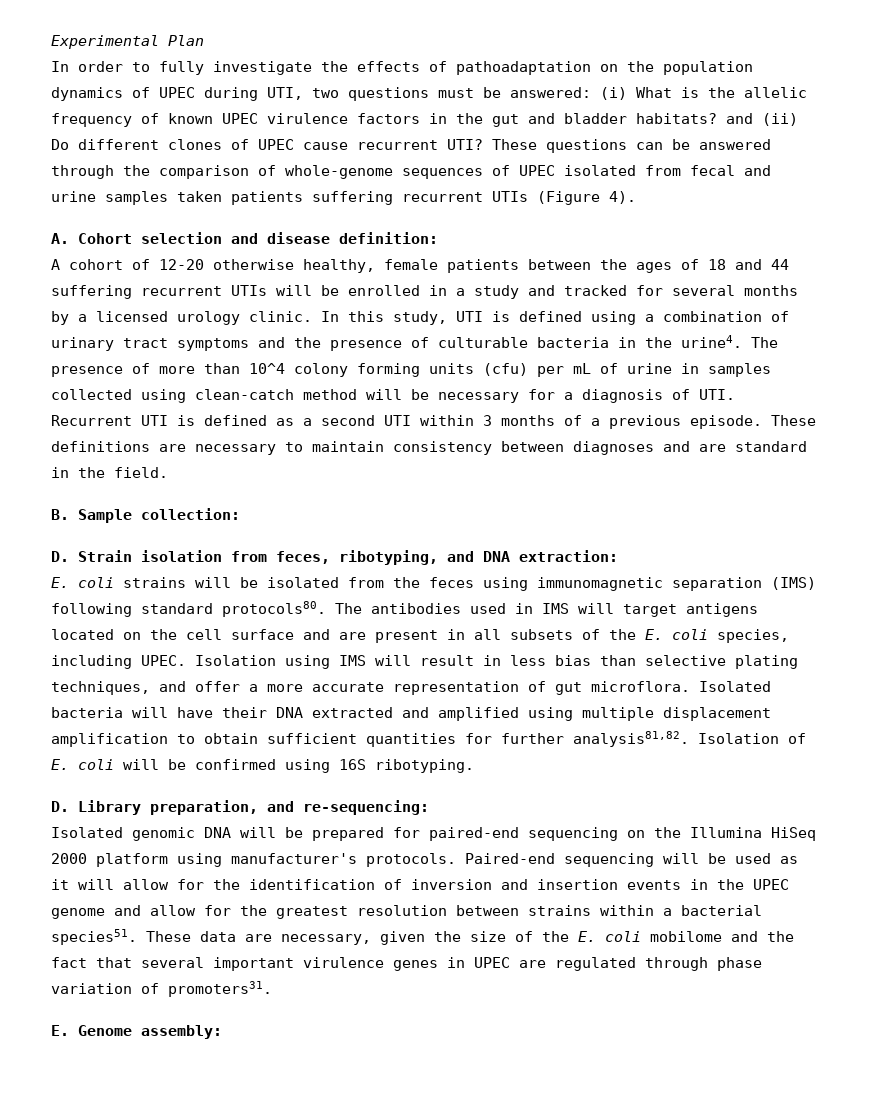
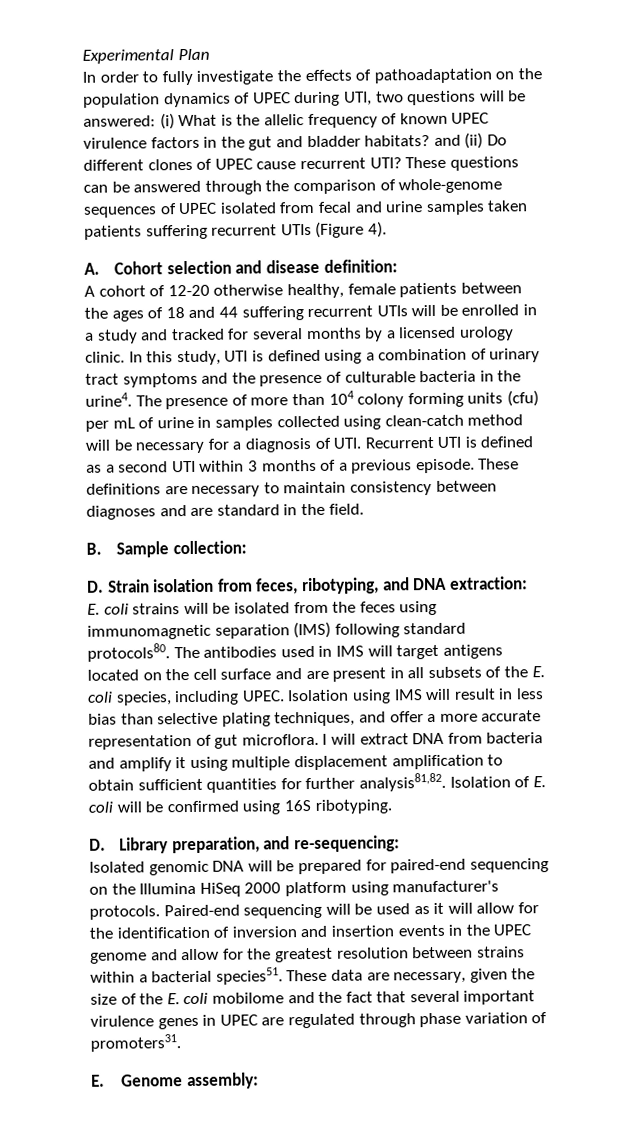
- In order to fully investigate the effects of pathoadaptation on the population dynamics of UPEC during UTI, two questions must be answered: (i) What is the allelic frequency of known UPEC virulence factors in the gut and bladder habitats? and (ii) Do different clones of UPEC cause recurrent UTI?
+ In order to fully investigate the effects of pathoadaptation on the population dynamics of UPEC during UTI, two questions will be answered: (i) What is the allelic frequency of known UPEC virulence factors in the gut and bladder habitats? and (ii) Do different clones of UPEC cause recurrent UTI?
- The presence of more than 10^4 colony forming units (cfu) per mL of urine in samples collected using clean-catch method will be necessary for a diagnosis of UTI. Recurrent UTI is defined as a second UTI within 3 months of a previous episode.
+ The presence of more than 104 colony forming units (cfu) per mL of urine in samples collected using clean-catch method will be necessary for a diagnosis of UTI. Recurrent UTI is defined as a second UTI within 3 months of a previous episode.
- Isolated bacteria will have their DNA extracted and amplified using multiple displacement amplification to obtain sufficient quantities for further analysis81,82.
+ I will extract DNA from bacteria and amplify it using multiple displacement amplification to obtain sufficient quantities for further analysis81,82.

